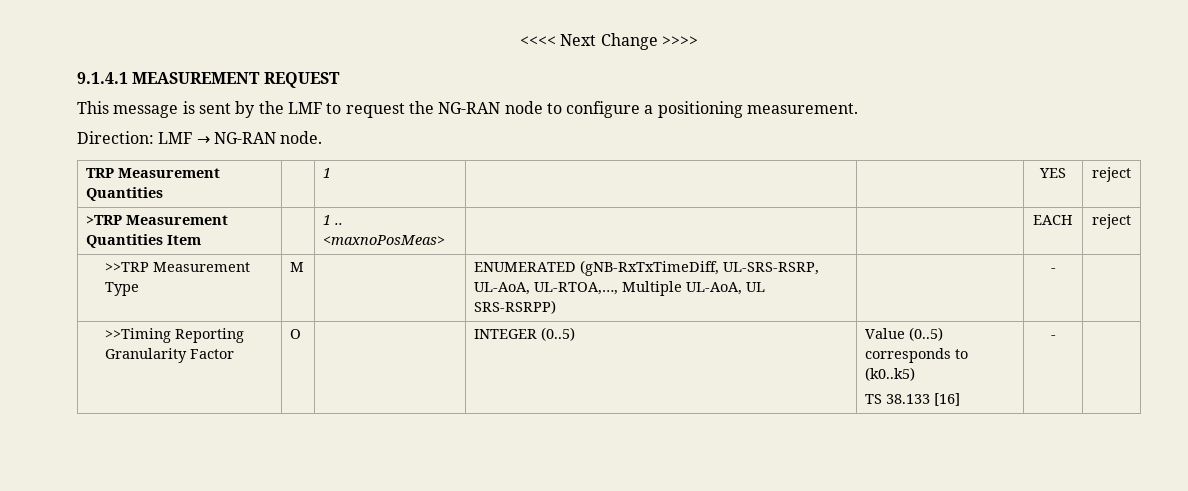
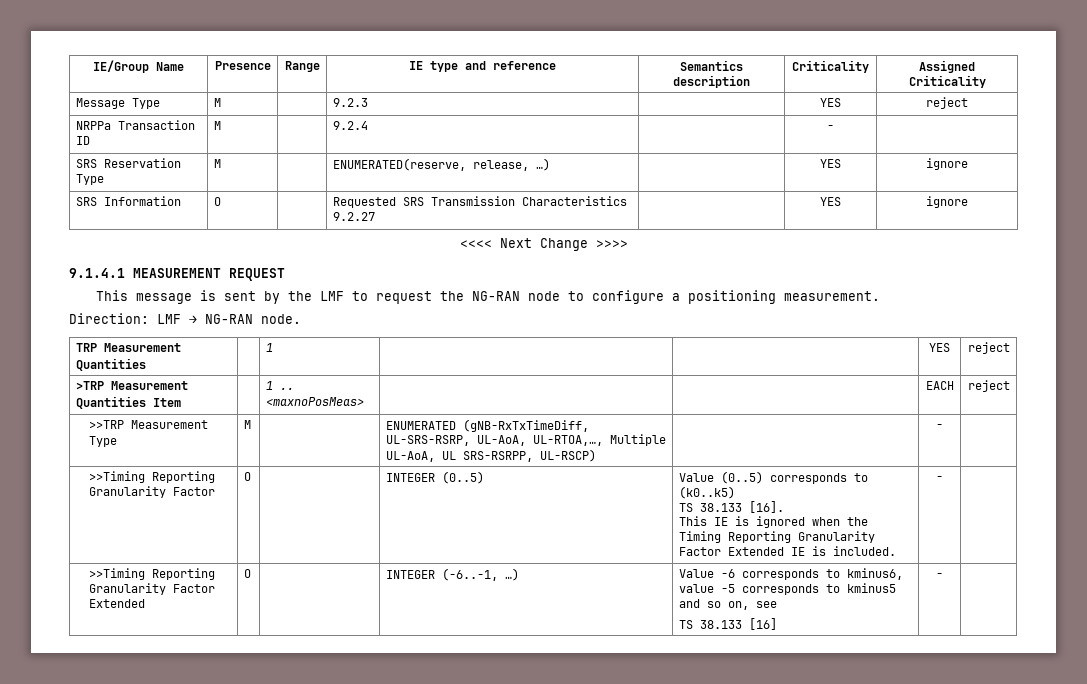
+ IE/Group Name | Presence | Range | IE type and reference | Semantics description | Criticality | Assigned Criticality
+ Message Type | M | | 9.2.3 | | YES | reject
+ NRPPa Transaction ID | M | | 9.2.4 | | - |
+ SRS Reservation Type | M | | ENUMERATED(reserve, release, …) | | YES | ignore
+ SRS Information | O | | Requested SRS Transmission Characteristics 9.2.27 | | YES | ignore
- >>TRP Measurement Type | M | | ENUMERATED (gNB-RxTxTimeDiff, UL-SRS-RSRP, UL-AoA, UL-RTOA,…, Multiple UL-AoA, UL SRS-RSRPP) | | - |
+ >>TRP Measurement Type | M | | ENUMERATED (gNB-RxTxTimeDiff, UL-SRS-RSRP, UL-AoA, UL-RTOA,…, Multiple UL-AoA, UL SRS-RSRPP, UL-RSCP) | | - |
  >>Timing Reporting Granularity Factor | O | | INTEGER (0..5) | Value (0..5) corresponds to (k0..k5)
+ TS 38.133 [16].
+ This IE is ignored when the Timing Reporting Granularity Factor Extended IE is included. | - |
+ >>Timing Reporting Granularity Factor Extended | O | | INTEGER (-6..-1, …) | Value -6 corresponds to kminus6, value -5 corresponds to kminus5 and so on, see

